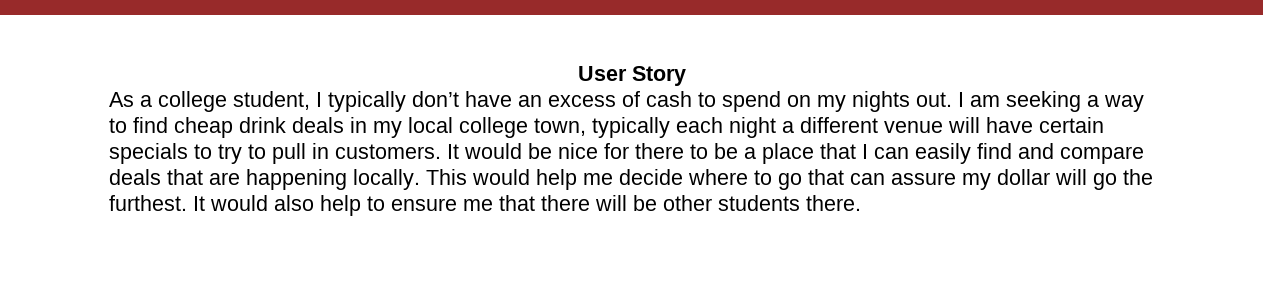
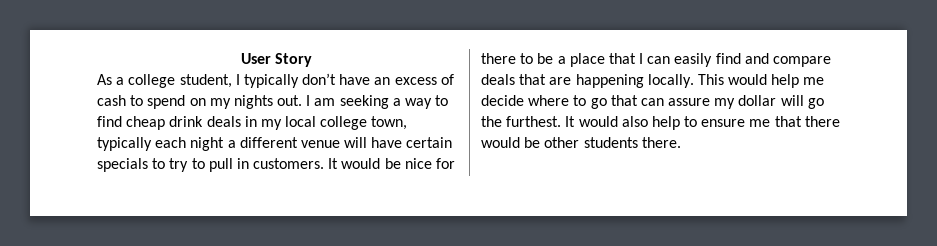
- It would also help to ensure me that there will be other students there.
+ It would also help to ensure me that there would be other students there.

